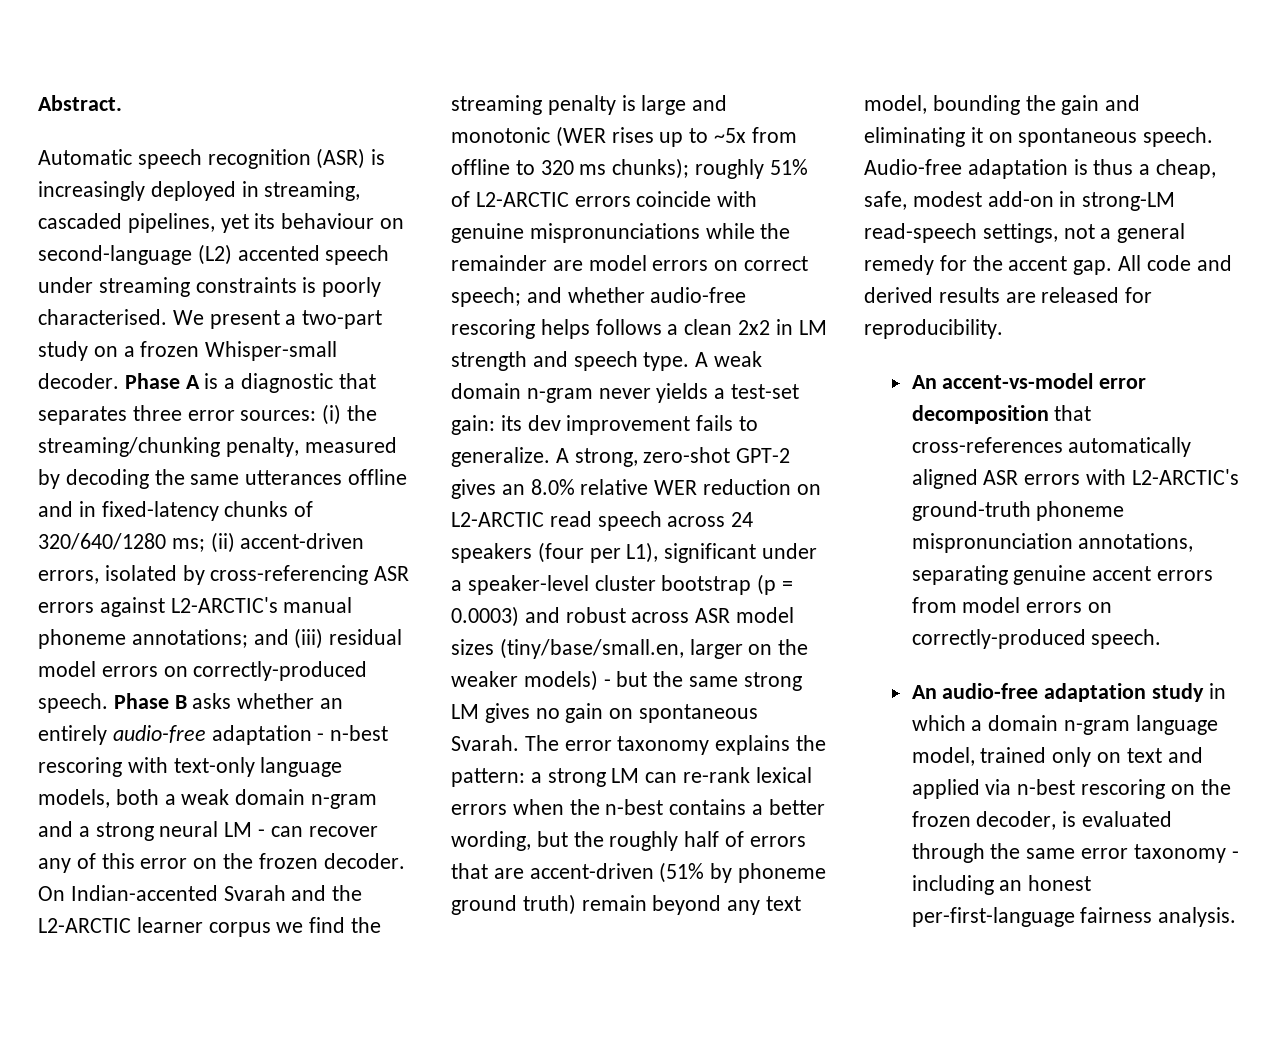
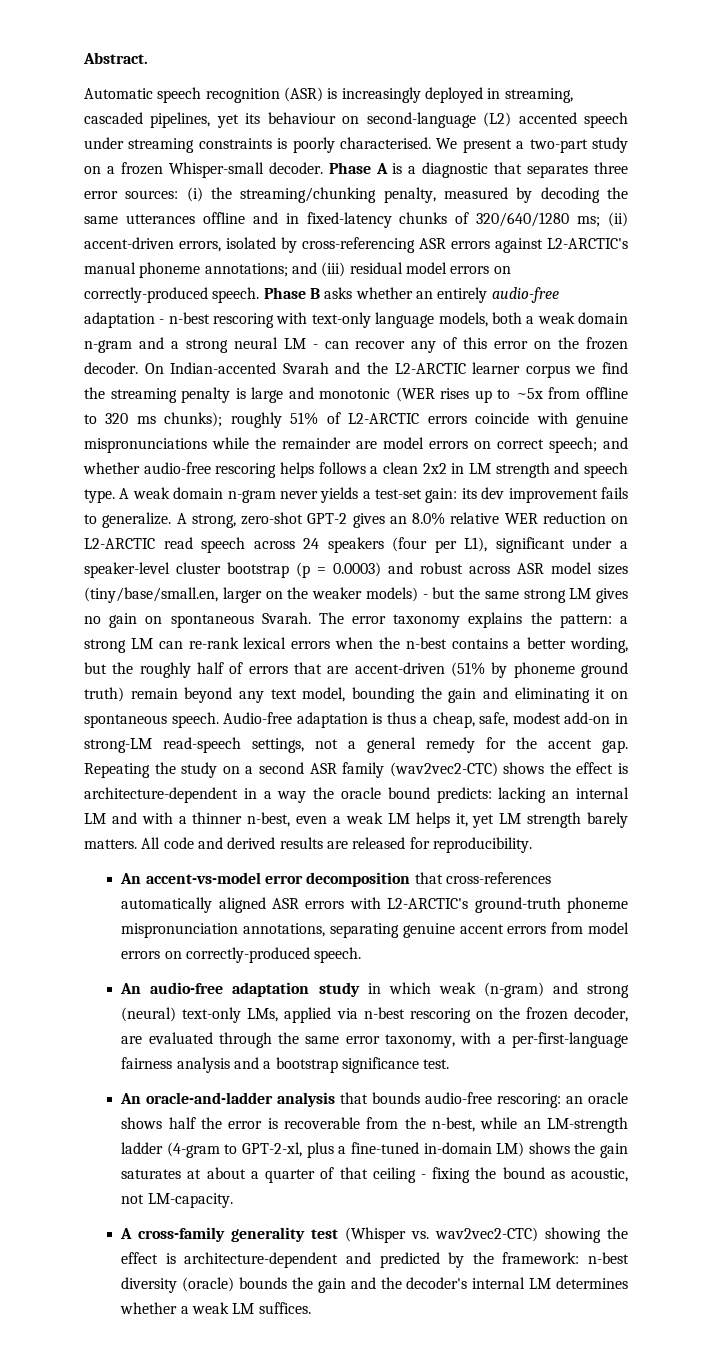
+ Repeating the study on a second ASR family (wav2vec2-CTC) shows the effect is architecture-dependent in a way the oracle bound predicts: lacking an internal LM and with a thinner n-best, even a weak LM helps it, yet LM strength barely matters.
- An audio-free adaptation study in which a domain n-gram language model, trained only on text and applied via n-best rescoring on the frozen decoder, is evaluated through the same error taxonomy - including an honest per-first-language fairness analysis.
+ An audio-free adaptation study in which weak (n-gram) and strong (neural) text-only LMs, applied via n-best rescoring on the frozen decoder, are evaluated through the same error taxonomy, with a per-first-language fairness analysis and a bootstrap significance test.
+ An oracle-and-ladder analysis that bounds audio-free rescoring: an oracle shows half the error is recoverable from the n-best, while an LM-strength ladder (4-gram to GPT-2-xl, plus a fine-tuned in-domain LM) shows the gain saturates at about a quarter of that ceiling - fixing the bound as acoustic, not LM-capacity.
+ A cross-family generality test (Whisper vs. wav2vec2-CTC) showing the effect is architecture-dependent and predicted by the framework: n-best diversity (oracle) bounds the gain and the decoder's internal LM determines whether a weak LM suffices.

